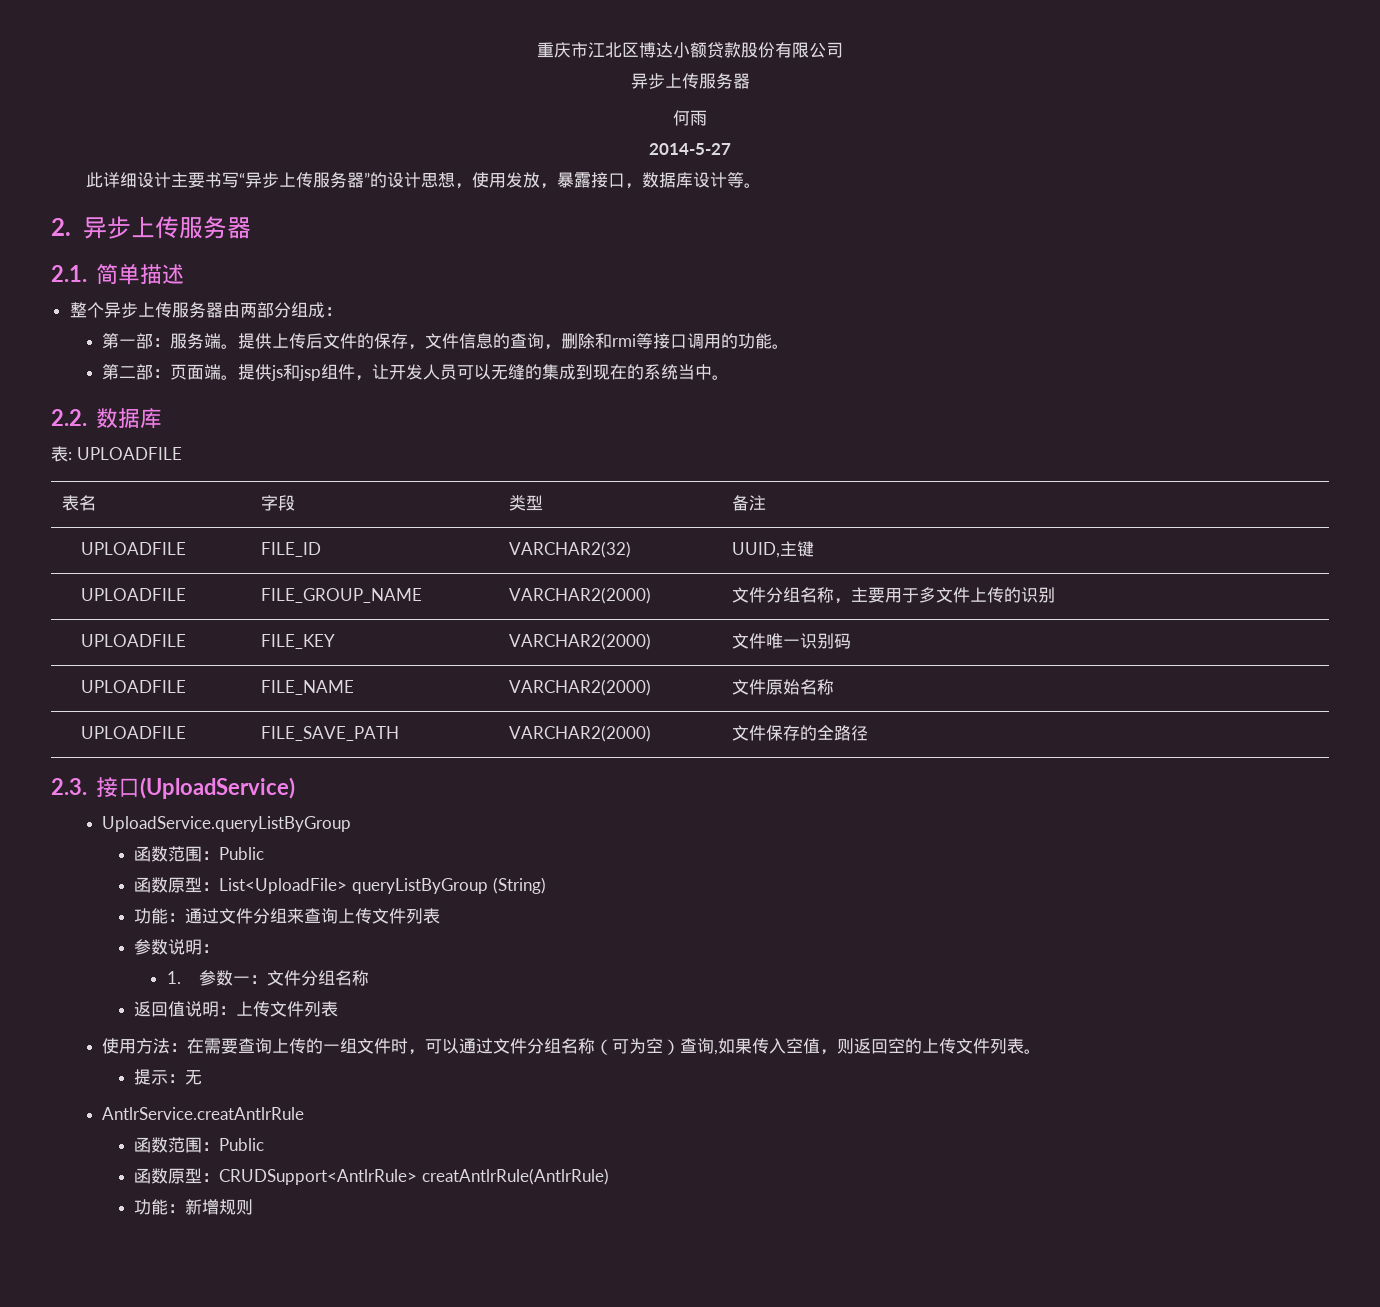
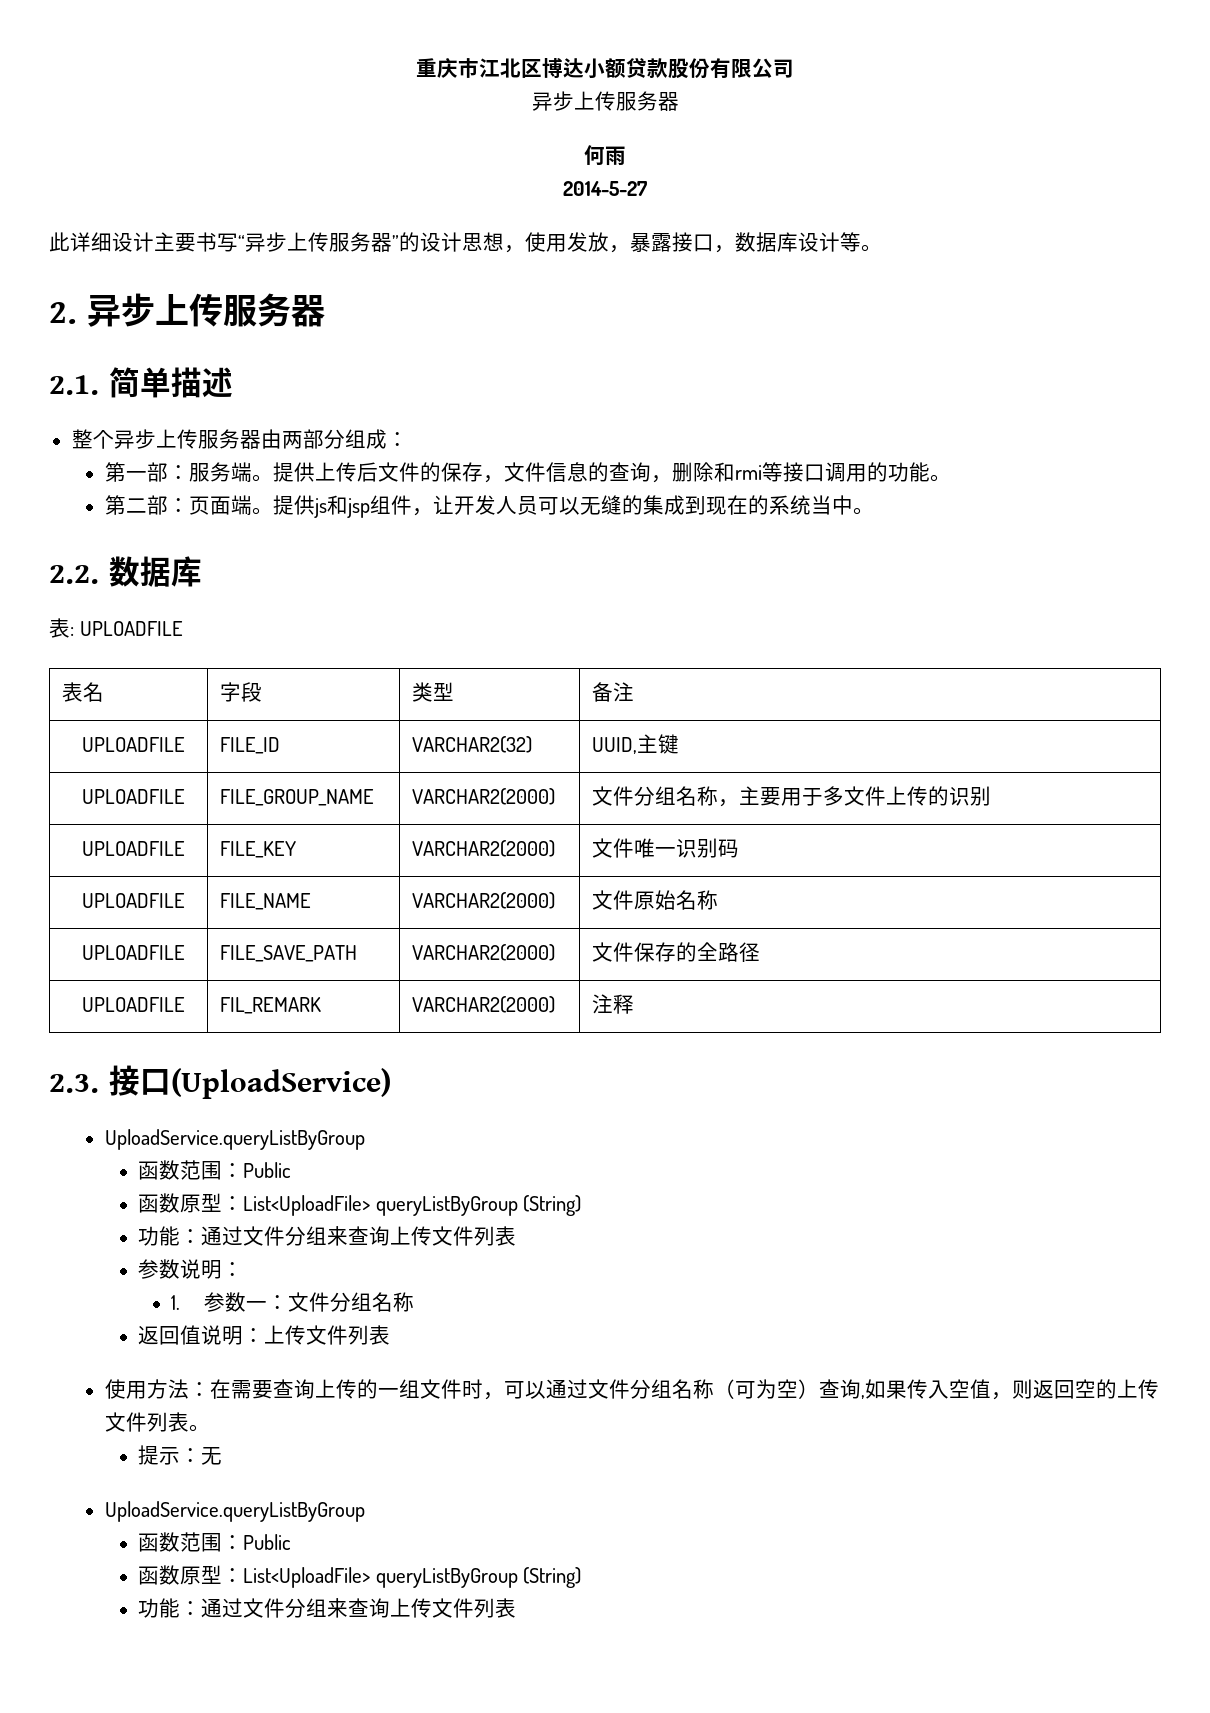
+ UPLOADFILE | FIL_REMARK | VARCHAR2(2000) | 注释
  提示：无
- AntlrService.creatAntlrRule
+ UploadService.queryListByGroup
  函数范围：Public
- 函数原型：CRUDSupport<AntlrRule> creatAntlrRule(AntlrRule)
- 功能：新增规则
+ 函数原型：List<UploadFile> queryListByGroup (String)
+ 功能：通过文件分组来查询上传文件列表

